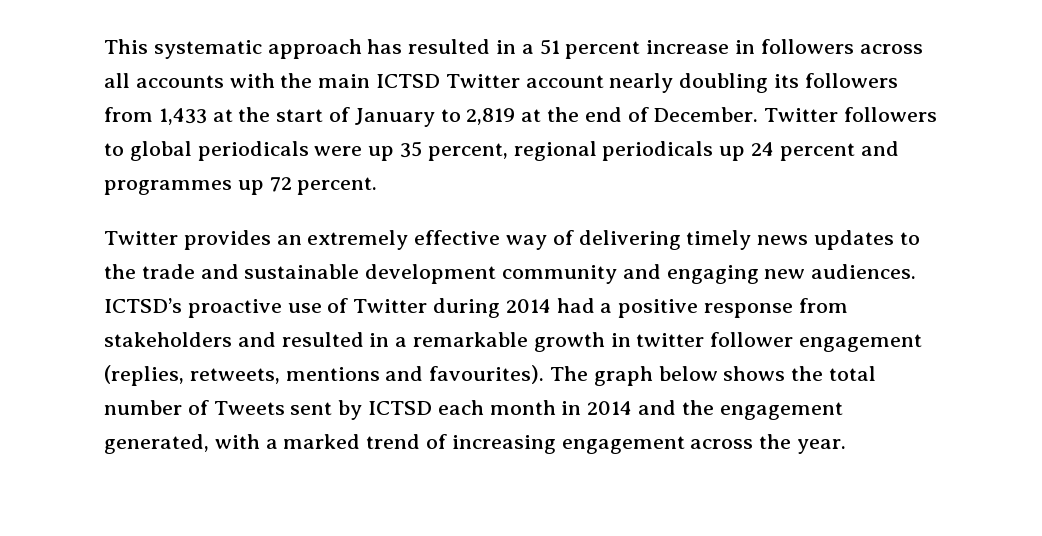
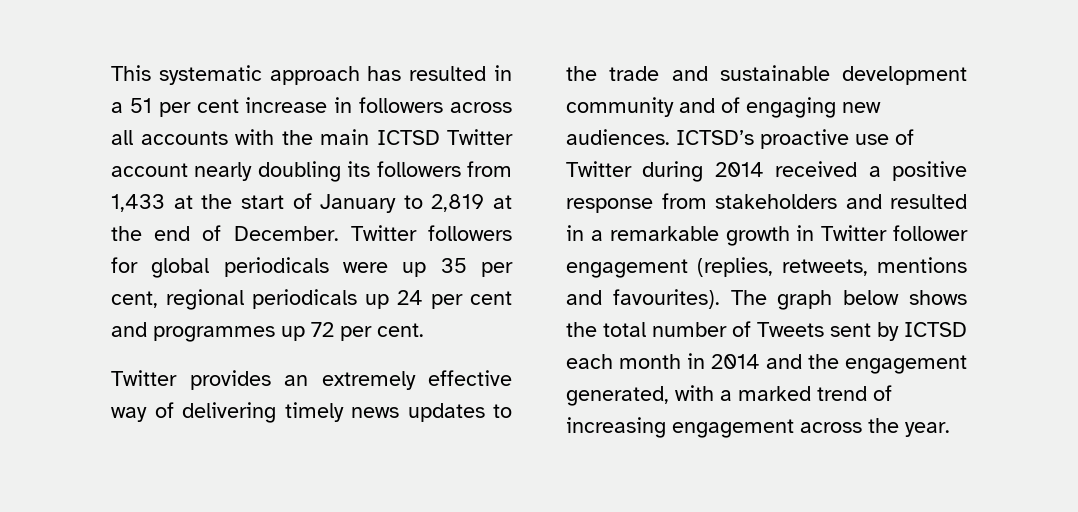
- This systematic approach has resulted in a 51 percent increase in followers across all accounts with the main ICTSD Twitter account nearly doubling its followers from 1,433 at the start of January to 2,819 at the end of December.
+ This systematic approach has resulted in a 51 per cent increase in followers across all accounts with the main ICTSD Twitter account nearly doubling its followers from 1,433 at the start of January to 2,819 at the end of December.
- Twitter followers to global periodicals were up 35 percent, regional periodicals up 24 percent and programmes up 72 percent.
+ Twitter followers for global periodicals were up 35 per cent, regional periodicals up 24 per cent and programmes up 72 per cent.
- Twitter provides an extremely effective way of delivering timely news updates to the trade and sustainable development community and engaging new audiences.
+ Twitter provides an extremely effective way of delivering timely news updates to the trade and sustainable development community and of engaging new audiences.
- ICTSD’s proactive use of Twitter during 2014 had a positive response from stakeholders and resulted in a remarkable growth in twitter follower engagement (replies, retweets, mentions and favourites).
+ ICTSD’s proactive use of Twitter during 2014 received a positive response from stakeholders and resulted in a remarkable growth in Twitter follower engagement (replies, retweets, mentions and favourites).

